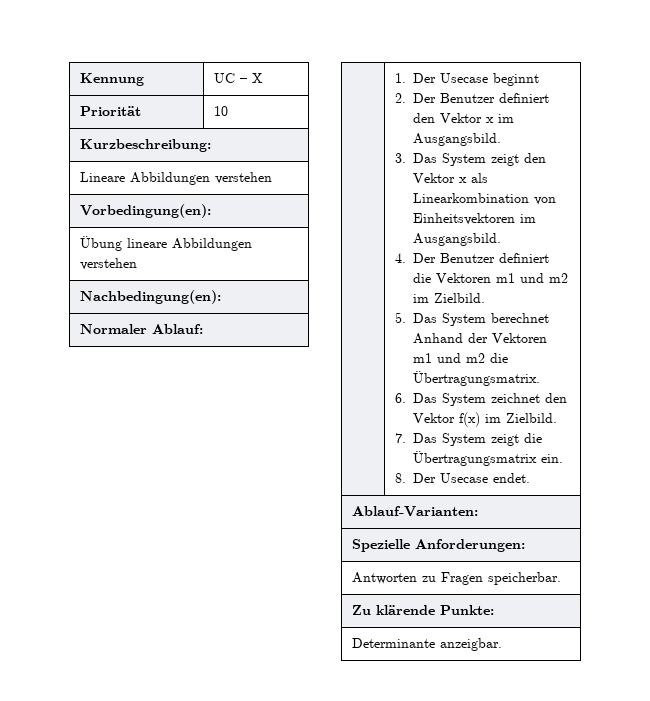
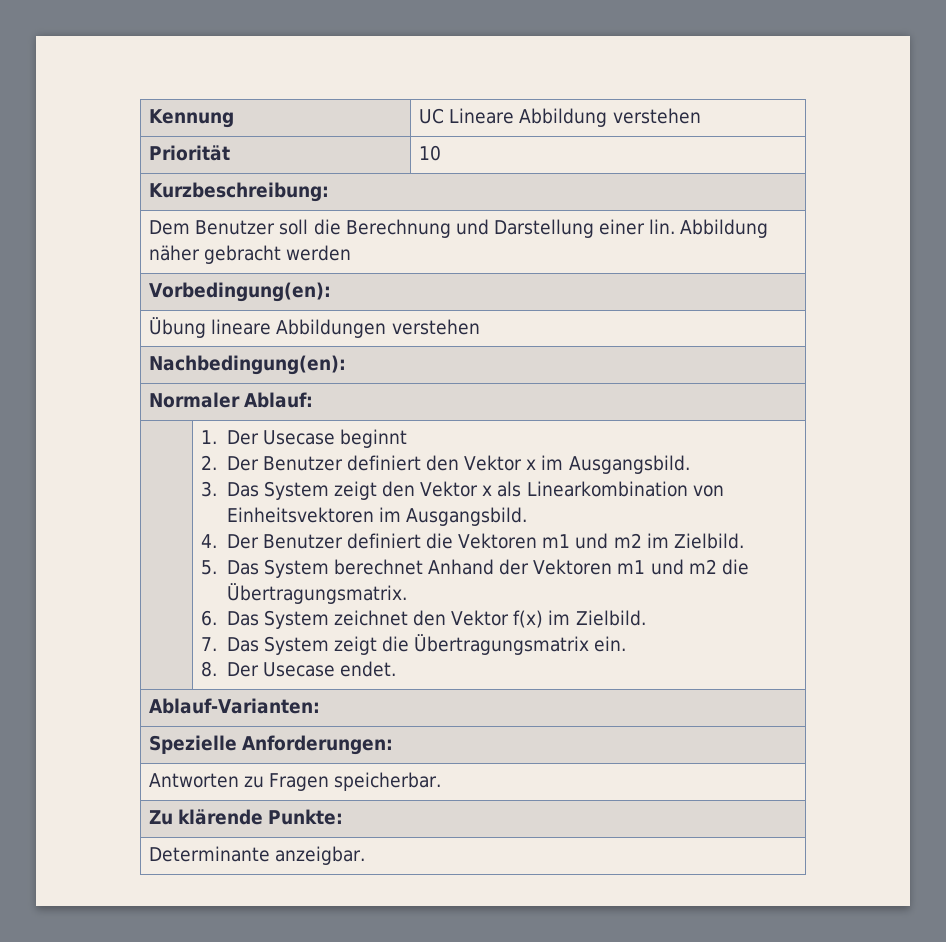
- Kennung | UC – X
+ Kennung | UC Lineare Abbildung verstehen
- Lineare Abbildungen verstehen
+ Dem Benutzer soll die Berechnung und Darstellung einer lin. Abbildung näher gebracht werden

